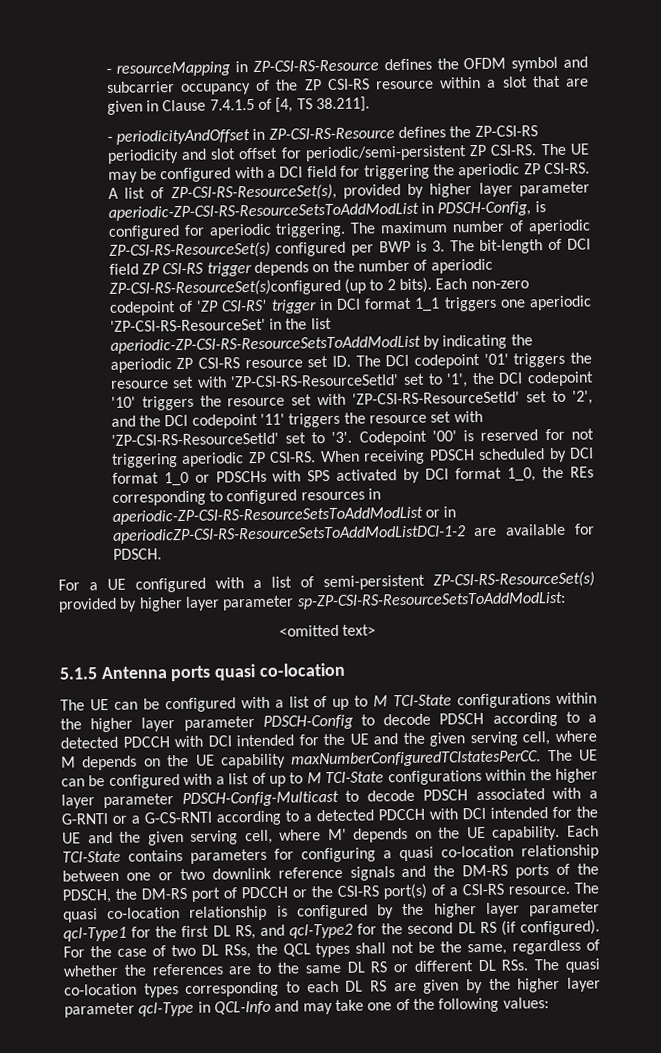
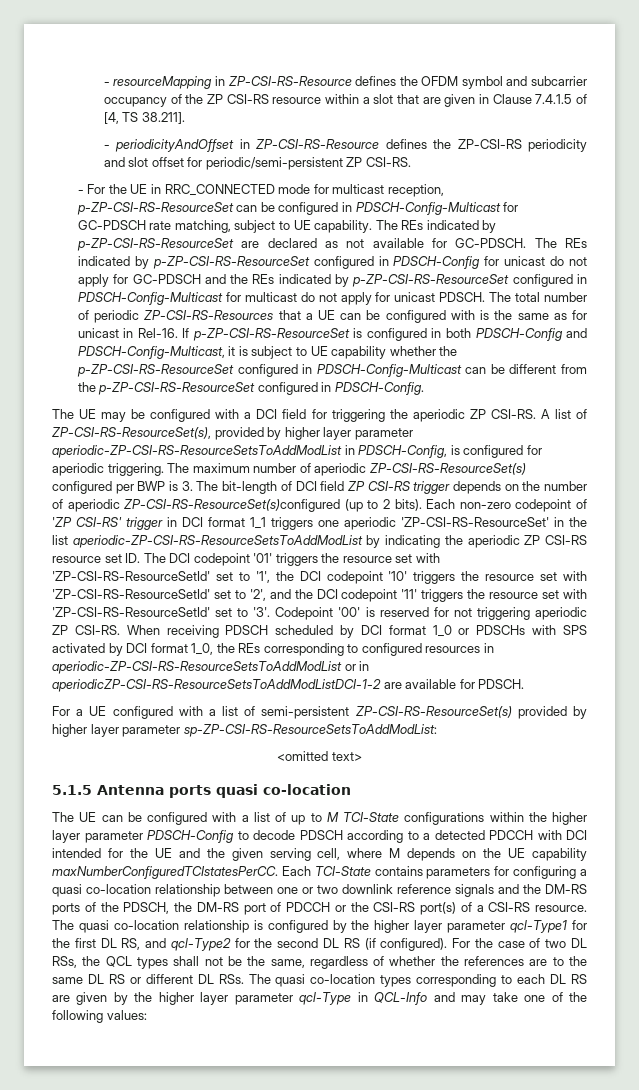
- - periodicityAndOffset in ZP-CSI-RS-Resource defines the ZP-CSI-RS periodicity and slot offset for periodic/semi-persistent ZP CSI-RS. The UE may be configured with a DCI field for triggering the aperiodic ZP CSI-RS.
+ - periodicityAndOffset in ZP-CSI-RS-Resource defines the ZP-CSI-RS periodicity and slot offset for periodic/semi-persistent ZP CSI-RS.
+ - For the UE in RRC_CONNECTED mode for multicast reception, p-ZP-CSI-RS-ResourceSet can be configured in PDSCH-Config-Multicast for GC-PDSCH rate matching, subject to UE capability. The REs indicated by p-ZP-CSI-RS-ResourceSet are declared as not available for GC-PDSCH. The REs indicated by p-ZP-CSI-RS-ResourceSet configured in PDSCH-Config for unicast do not apply for GC-PDSCH and the REs indicated by p-ZP-CSI-RS-ResourceSet configured in PDSCH-Config-Multicast for multicast do not apply for unicast PDSCH. The total number of periodic ZP-CSI-RS-Resources that a UE can be configured with is the same as for unicast in Rel-16. If p-ZP-CSI-RS-ResourceSet is configured in both PDSCH-Config and PDSCH-Config-Multicast, it is subject to UE capability whether the p-ZP-CSI-RS-ResourceSet configured in PDSCH-Config-Multicast can be different from the p-ZP-CSI-RS-ResourceSet configured in PDSCH-Config.
+ The UE may be configured with a DCI field for triggering the aperiodic ZP CSI-RS.
- The UE can be configured with a list of up to M TCI-State configurations within the higher layer parameter PDSCH-Config-Multicast to decode PDSCH associated with a G-RNTI or a G-CS-RNTI according to a detected PDCCH with DCI intended for the UE and the given serving cell, where M' depends on the UE capability.

